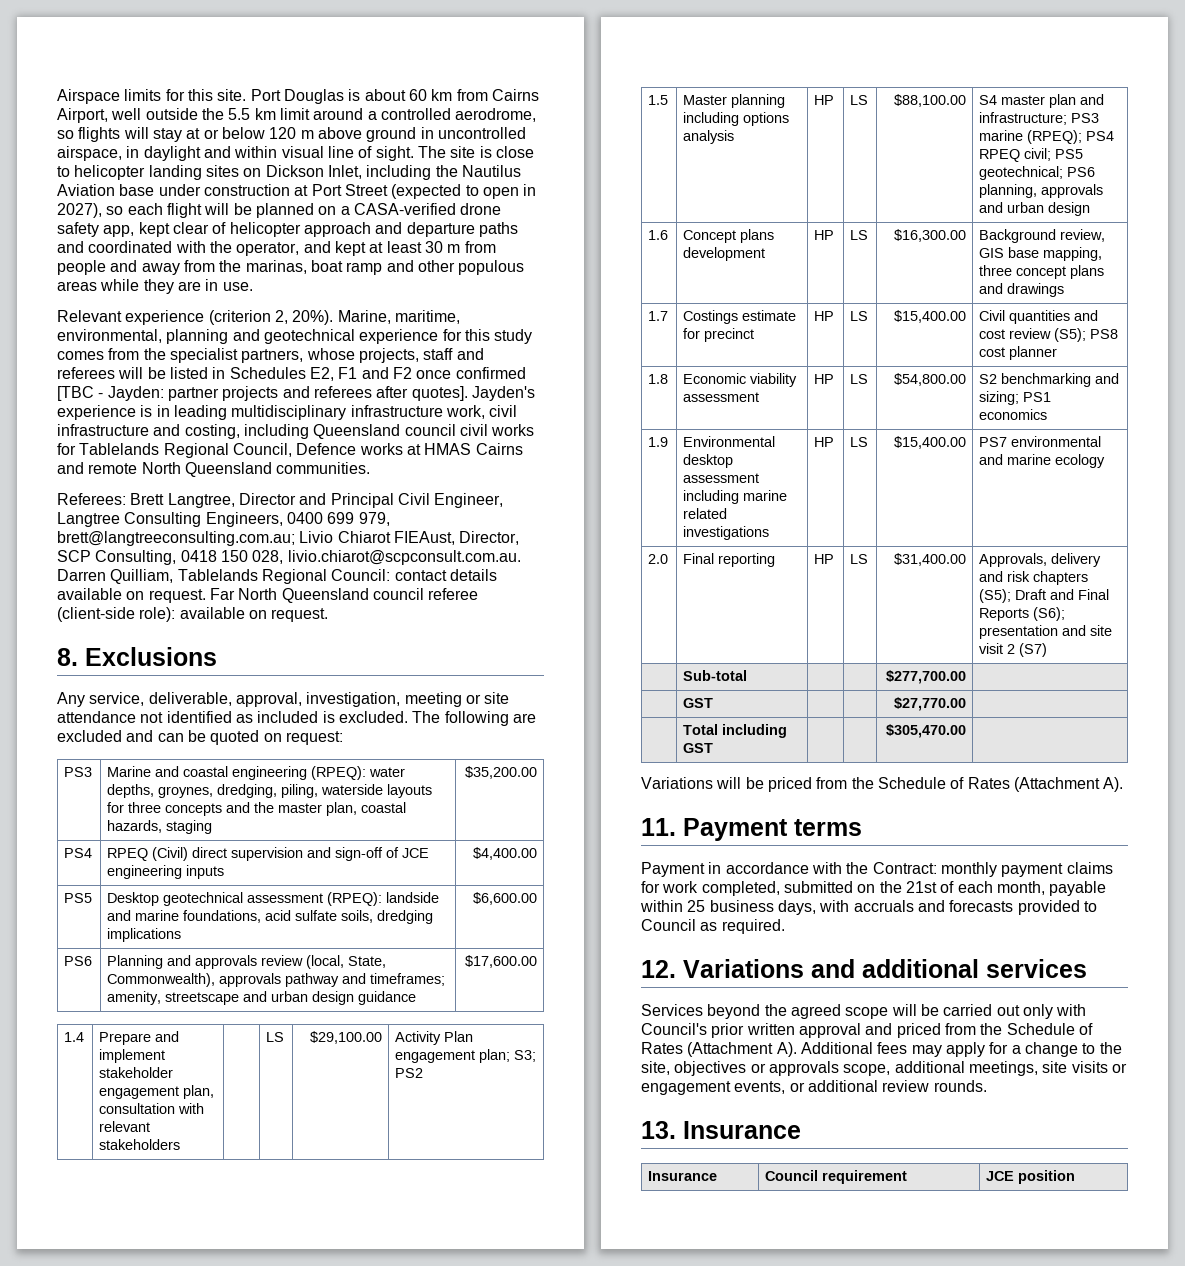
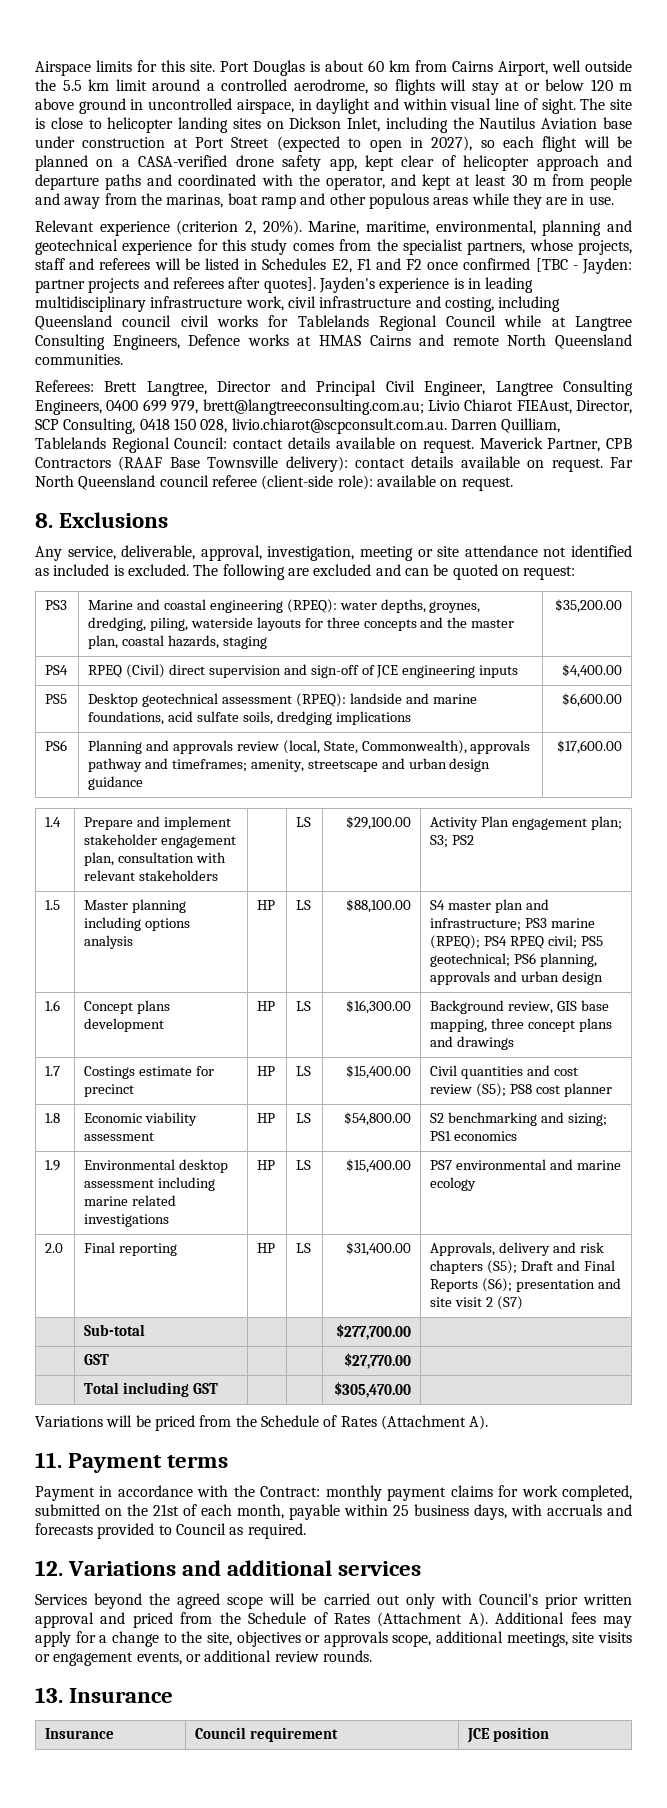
- Jayden's experience is in leading multidisciplinary infrastructure work, civil infrastructure and costing, including Queensland council civil works for Tablelands Regional Council, Defence works at HMAS Cairns and remote North Queensland communities.
+ Jayden's experience is in leading multidisciplinary infrastructure work, civil infrastructure and costing, including Queensland council civil works for Tablelands Regional Council while at Langtree Consulting Engineers, Defence works at HMAS Cairns and remote North Queensland communities.
+ Maverick Partner, CPB Contractors (RAAF Base Townsville delivery): contact details available on request.

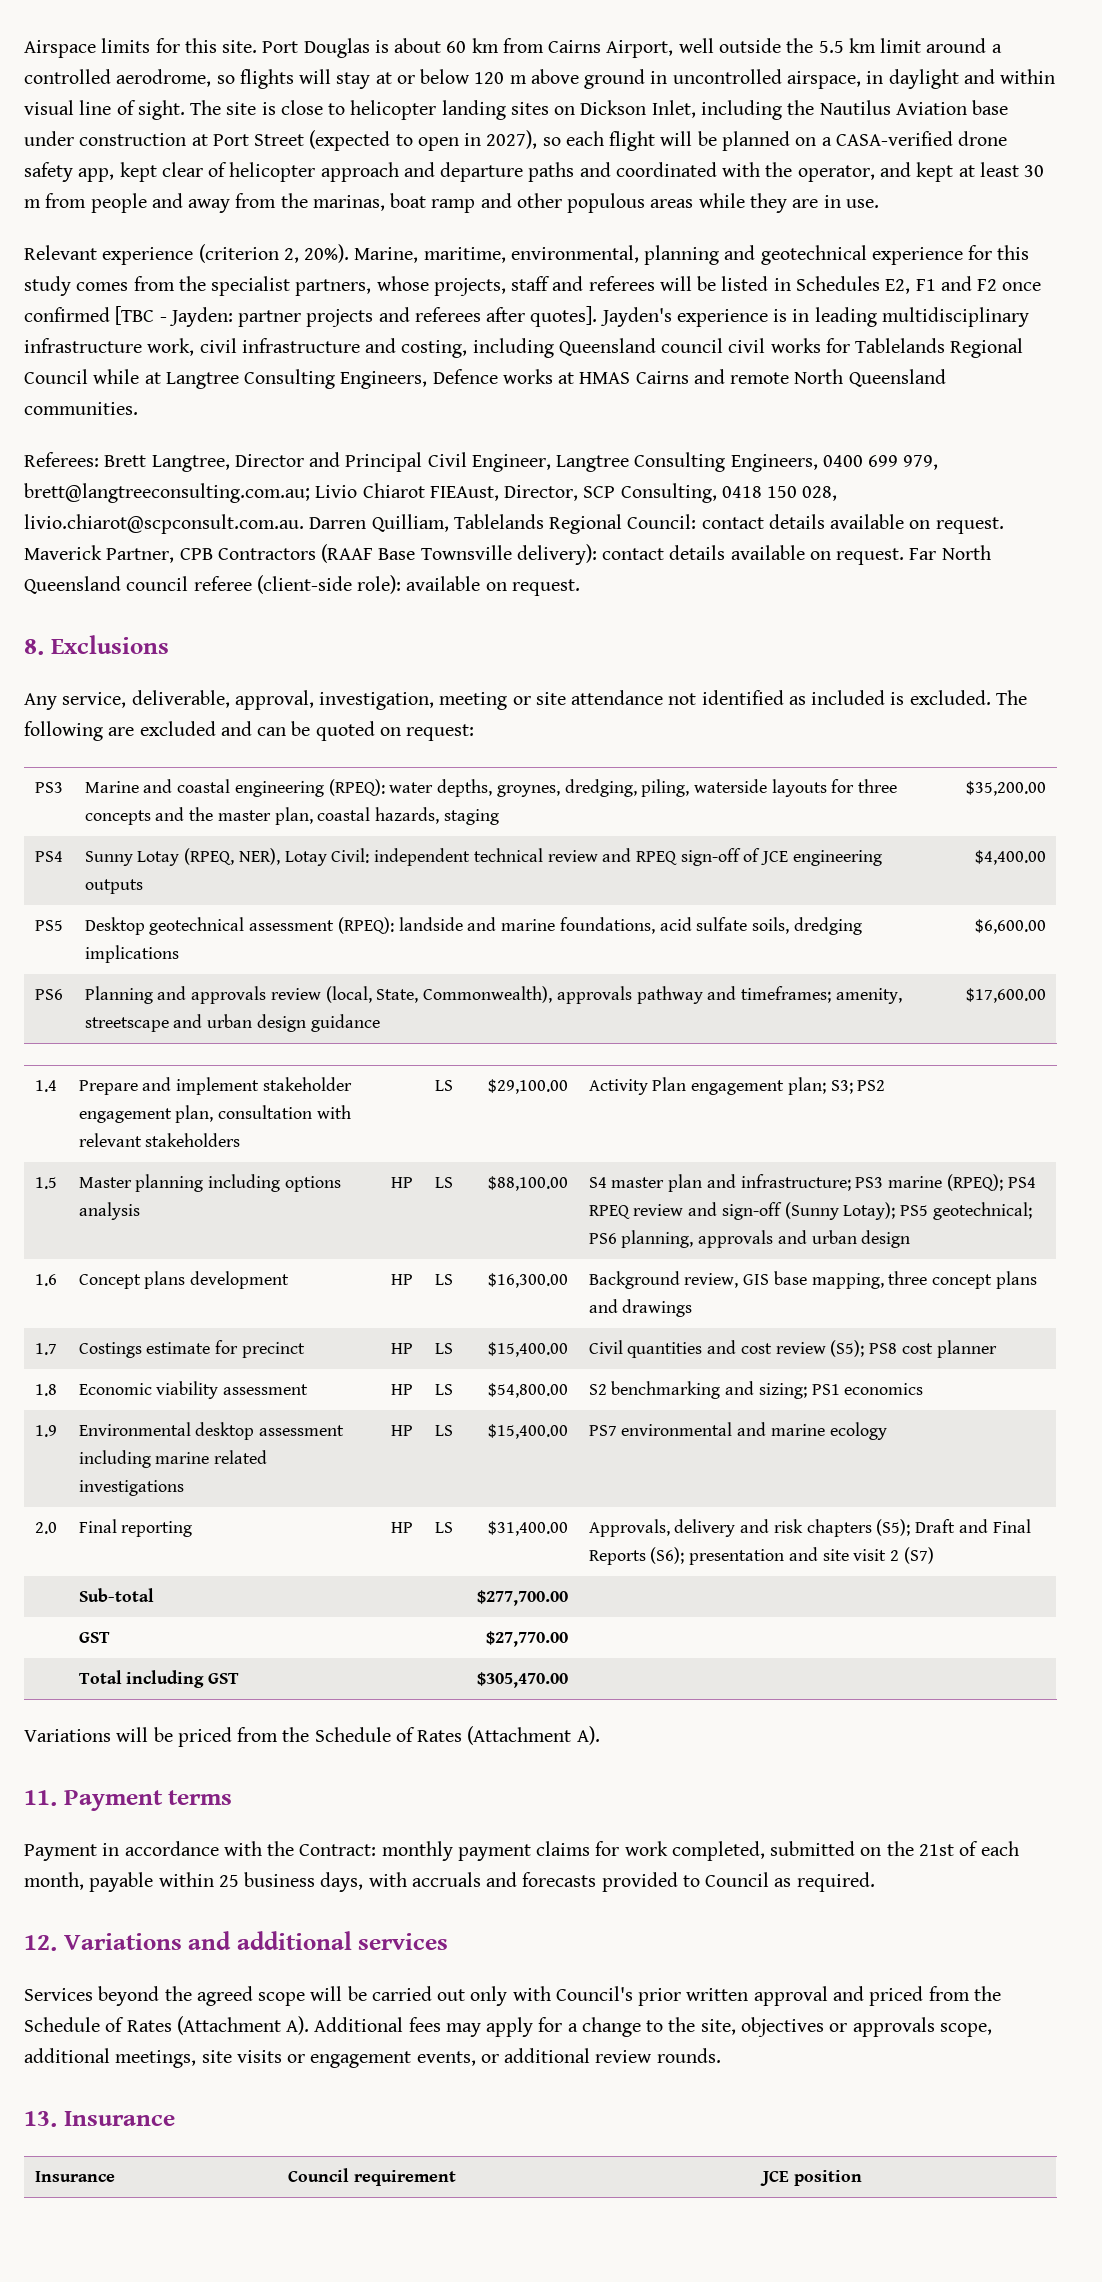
- PS4 | RPEQ (Civil) direct supervision and sign-off of JCE engineering inputs | $4,400.00
+ PS4 | Sunny Lotay (RPEQ, NER), Lotay Civil: independent technical review and RPEQ sign-off of JCE engineering outputs | $4,400.00
- 1.5 | Master planning including options analysis | HP | LS | $88,100.00 | S4 master plan and infrastructure; PS3 marine (RPEQ); PS4 RPEQ civil; PS5 geotechnical; PS6 planning, approvals and urban design
+ 1.5 | Master planning including options analysis | HP | LS | $88,100.00 | S4 master plan and infrastructure; PS3 marine (RPEQ); PS4 RPEQ review and sign-off (Sunny Lotay); PS5 geotechnical; PS6 planning, approvals and urban design

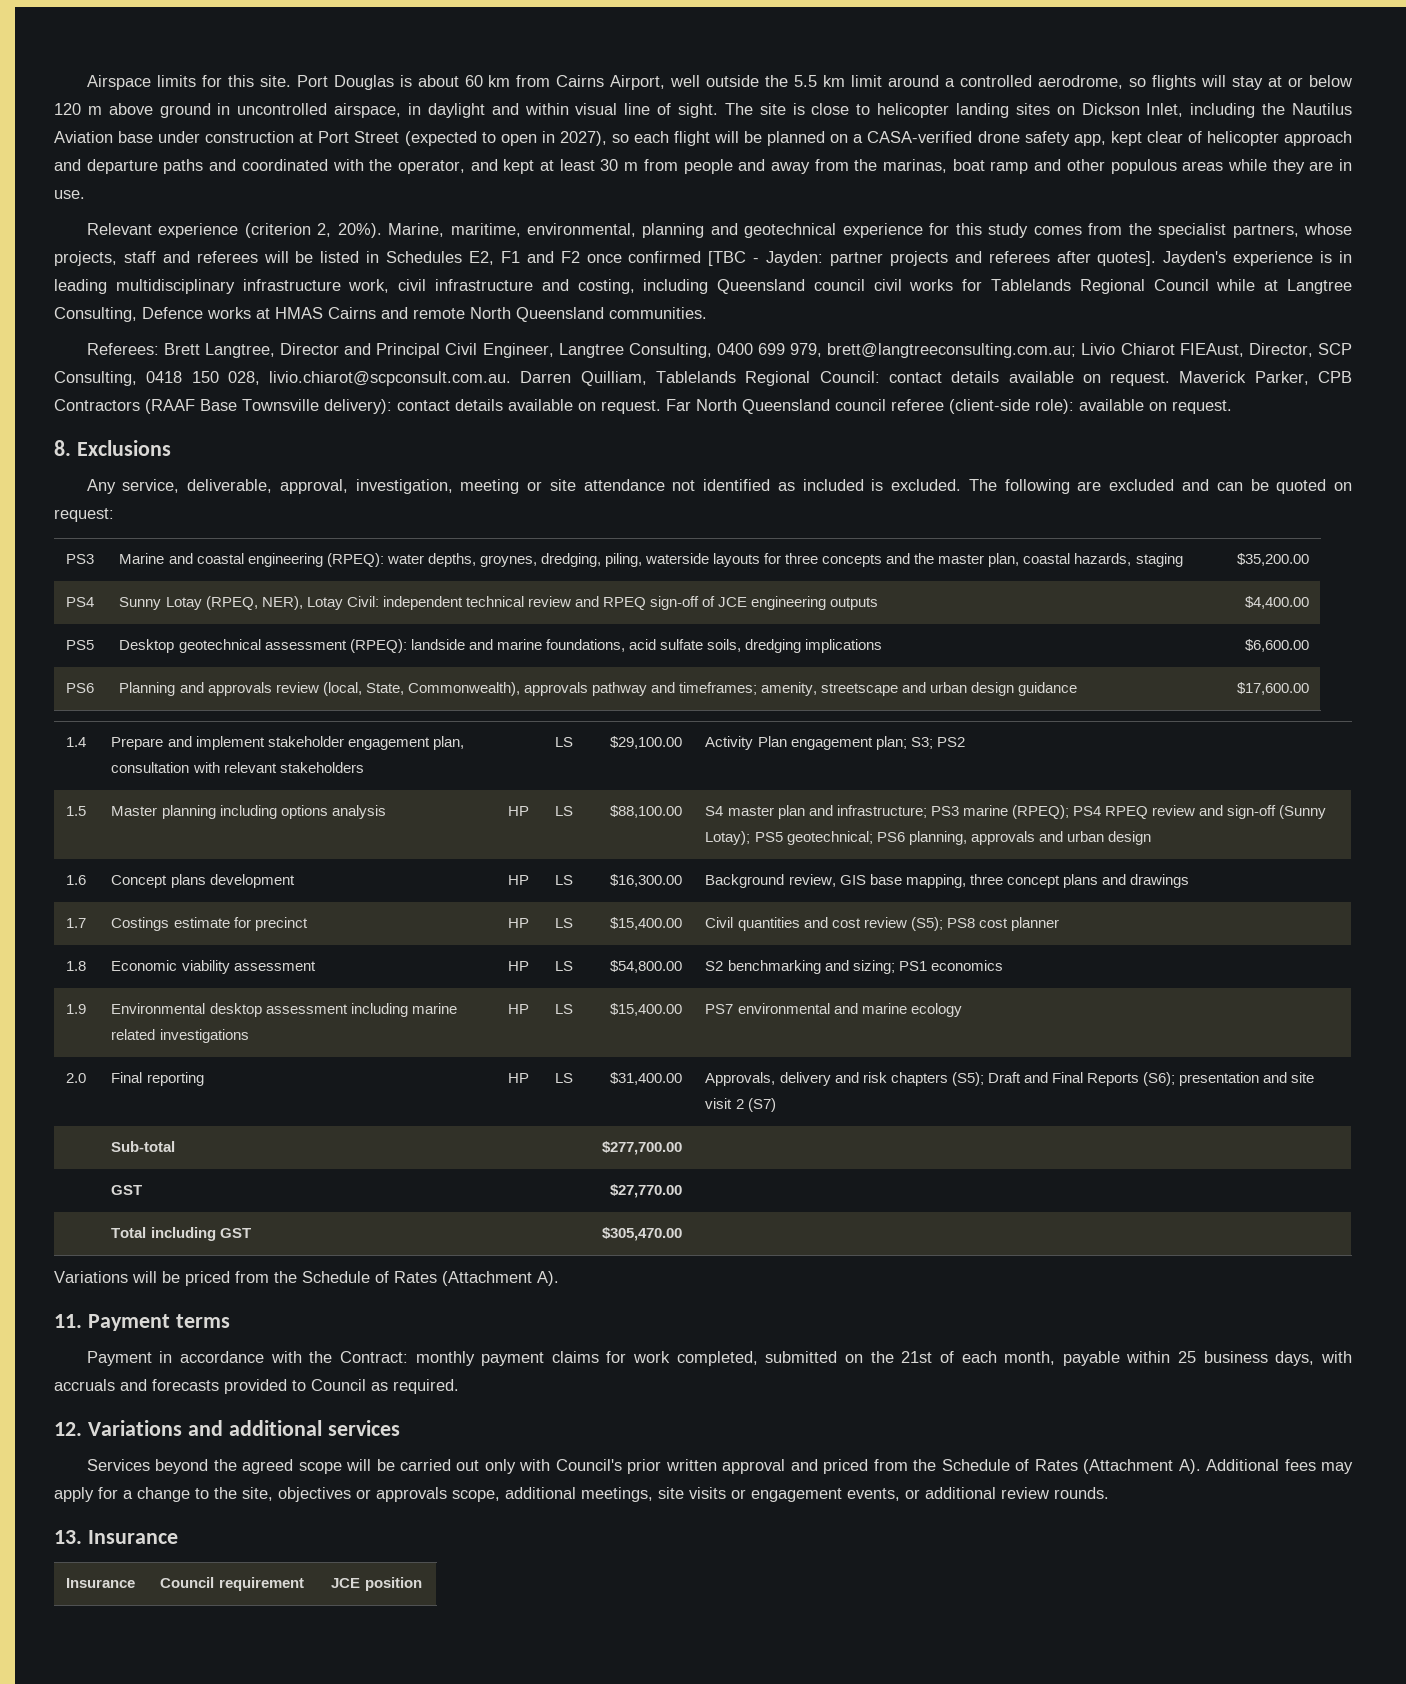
- Jayden's experience is in leading multidisciplinary infrastructure work, civil infrastructure and costing, including Queensland council civil works for Tablelands Regional Council while at Langtree Consulting Engineers, Defence works at HMAS Cairns and remote North Queensland communities.
+ Jayden's experience is in leading multidisciplinary infrastructure work, civil infrastructure and costing, including Queensland council civil works for Tablelands Regional Council while at Langtree Consulting, Defence works at HMAS Cairns and remote North Queensland communities.
- Referees: Brett Langtree, Director and Principal Civil Engineer, Langtree Consulting Engineers, 0400 699 979, brett@langtreeconsulting.com.au; Livio Chiarot FIEAust, Director, SCP Consulting, 0418 150 028, livio.chiarot@scpconsult.com.au. Darren Quilliam, Tablelands Regional Council: contact details available on request.
+ Referees: Brett Langtree, Director and Principal Civil Engineer, Langtree Consulting, 0400 699 979, brett@langtreeconsulting.com.au; Livio Chiarot FIEAust, Director, SCP Consulting, 0418 150 028, livio.chiarot@scpconsult.com.au. Darren Quilliam, Tablelands Regional Council: contact details available on request.
- Maverick Partner, CPB Contractors (RAAF Base Townsville delivery): contact details available on request.
+ Maverick Parker, CPB Contractors (RAAF Base Townsville delivery): contact details available on request.

